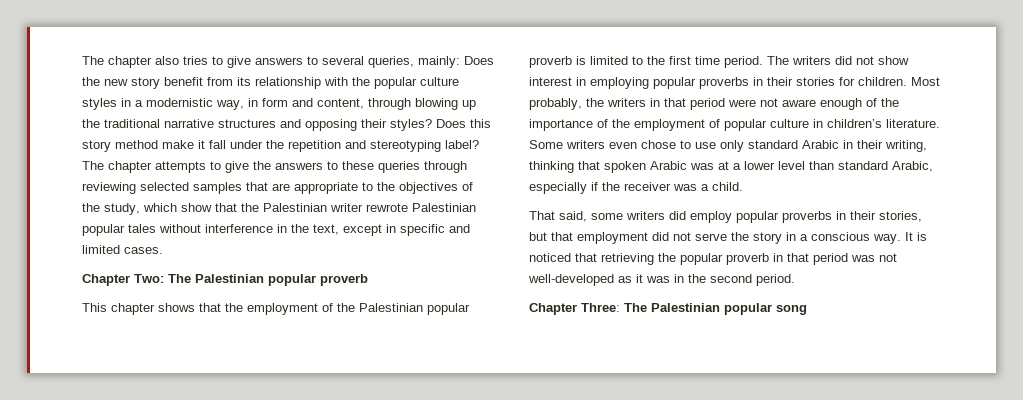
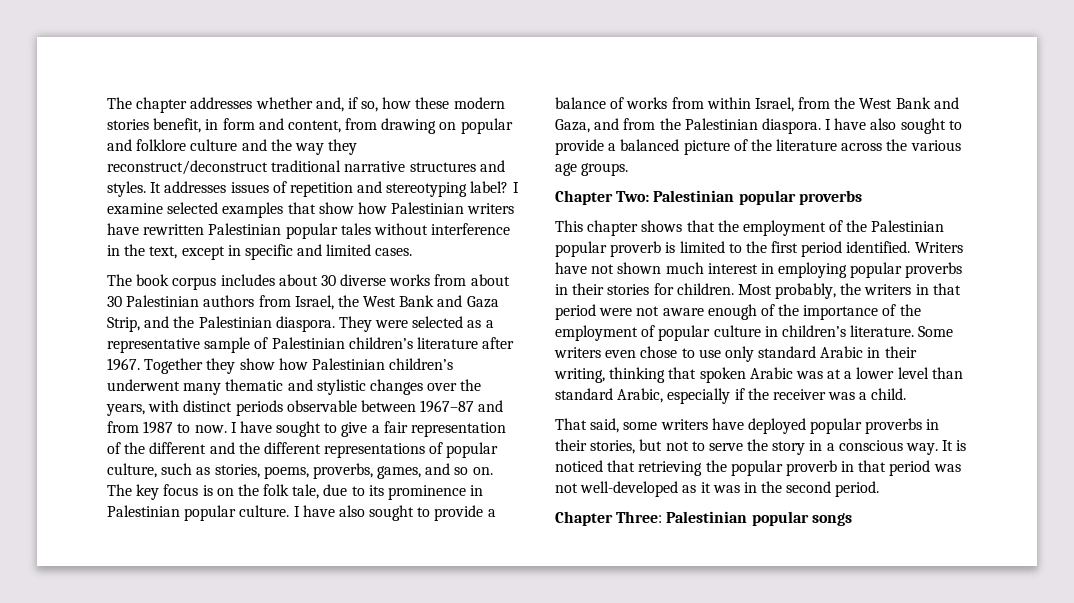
- The chapter also tries to give answers to several queries, mainly: Does the new story benefit from its relationship with the popular culture styles in a modernistic way, in form and content, through blowing up the traditional narrative structures and opposing their styles? Does this story method make it fall under the repetition and stereotyping label? The chapter attempts to give the answers to these queries through reviewing selected samples that are appropriate to the objectives of the study, which show that the Palestinian writer rewrote Palestinian popular tales without interference in the text, except in specific and limited cases.
+ The chapter addresses whether and, if so, how these modern stories benefit, in form and content, from drawing on popular and folklore culture and the way they reconstruct/deconstruct traditional narrative structures and styles. It addresses issues of repetition and stereotyping label? I examine selected examples that show how Palestinian writers have rewritten Palestinian popular tales without interference in the text, except in specific and limited cases.
+ The book corpus includes about 30 diverse works from about 30 Palestinian authors from Israel, the West Bank and Gaza Strip, and the Palestinian diaspora. They were selected as a representative sample of Palestinian children’s literature after 1967. Together they show how Palestinian children’s underwent many thematic and stylistic changes over the years, with distinct periods observable between 1967–87 and from 1987 to now. I have sought to give a fair representation of the different and the different representations of popular culture, such as stories, poems, proverbs, games, and so on. The key focus is on the folk tale, due to its prominence in Palestinian popular culture. I have also sought to provide a balance of works from within Israel, from the West Bank and Gaza, and from the Palestinian diaspora. I have also sought to provide a balanced picture of the literature across the various age groups.
- Chapter Two: The Palestinian popular proverb
+ Chapter Two: Palestinian popular proverbs
- This chapter shows that the employment of the Palestinian popular proverb is limited to the first time period. The writers did not show interest in employing popular proverbs in their stories for children.
+ This chapter shows that the employment of the Palestinian popular proverb is limited to the first period identified. Writers have not shown much interest in employing popular proverbs in their stories for children.
- That said, some writers did employ popular proverbs in their stories, but that employment did not serve the story in a conscious way.
+ That said, some writers have deployed popular proverbs in their stories, but not to serve the story in a conscious way.
- Chapter Three: The Palestinian popular song
+ Chapter Three: Palestinian popular songs

